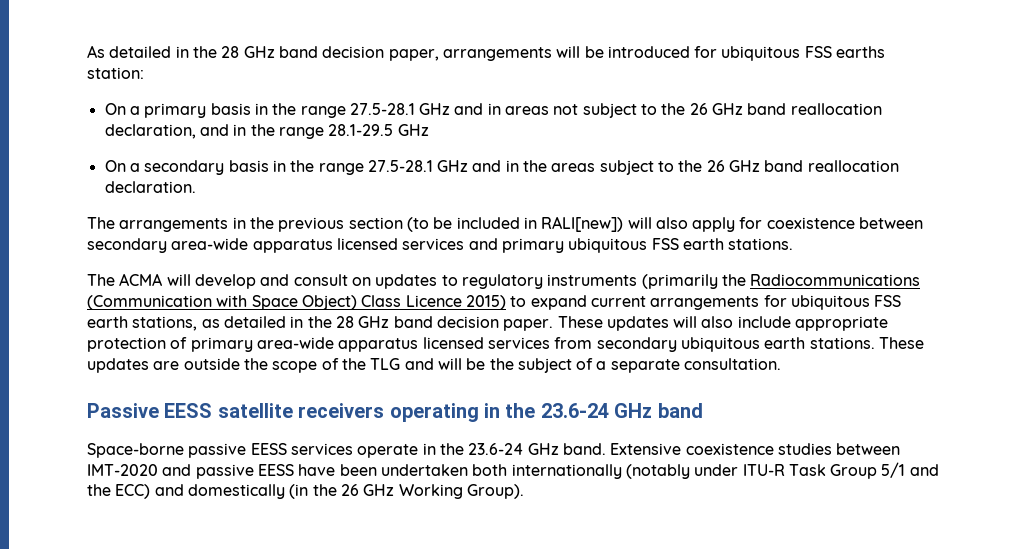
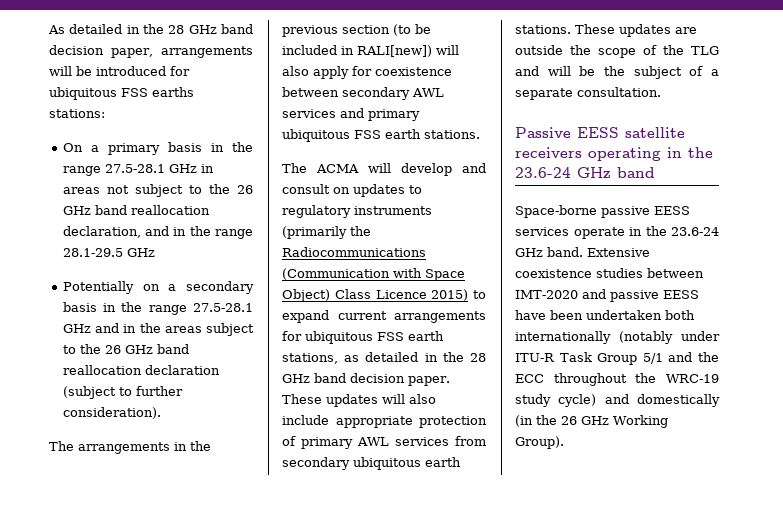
- As detailed in the 28 GHz band decision paper, arrangements will be introduced for ubiquitous FSS earths station:
+ As detailed in the 28 GHz band decision paper, arrangements will be introduced for ubiquitous FSS earths stations:
- On a primary basis in the range 27.5-28.1 GHz and in areas not subject to the 26 GHz band reallocation declaration, and in the range 28.1-29.5 GHz
+ On a primary basis in the range 27.5-28.1 GHz in areas not subject to the 26 GHz band reallocation declaration, and in the range 28.1-29.5 GHz
- On a secondary basis in the range 27.5-28.1 GHz and in the areas subject to the 26 GHz band reallocation declaration.
+ Potentially on a secondary basis in the range 27.5-28.1 GHz and in the areas subject to the 26 GHz band reallocation declaration (subject to further consideration).
- The arrangements in the previous section (to be included in RALI[new]) will also apply for coexistence between secondary area-wide apparatus licensed services and primary ubiquitous FSS earth stations.
+ The arrangements in the previous section (to be included in RALI[new]) will also apply for coexistence between secondary AWL services and primary ubiquitous FSS earth stations.
- These updates will also include appropriate protection of primary area-wide apparatus licensed services from secondary ubiquitous earth stations.
+ These updates will also include appropriate protection of primary AWL services from secondary ubiquitous earth stations.
- Extensive coexistence studies between IMT-2020 and passive EESS have been undertaken both internationally (notably under ITU-R Task Group 5/1 and the ECC) and domestically (in the 26 GHz Working Group).
+ Extensive coexistence studies between IMT-2020 and passive EESS have been undertaken both internationally (notably under ITU-R Task Group 5/1 and the ECC throughout the WRC-19 study cycle) and domestically (in the 26 GHz Working Group).

